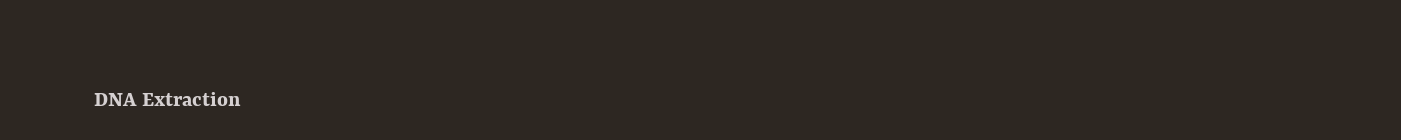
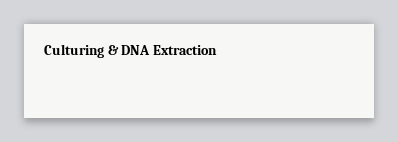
- DNA Extraction
+ Culturing & DNA Extraction

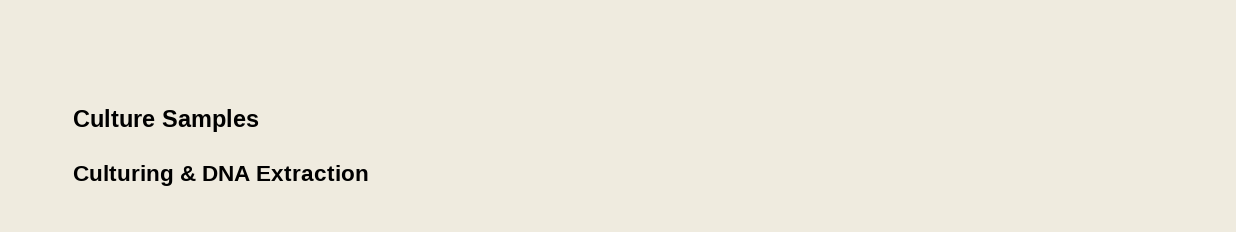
+ Culture Samples

